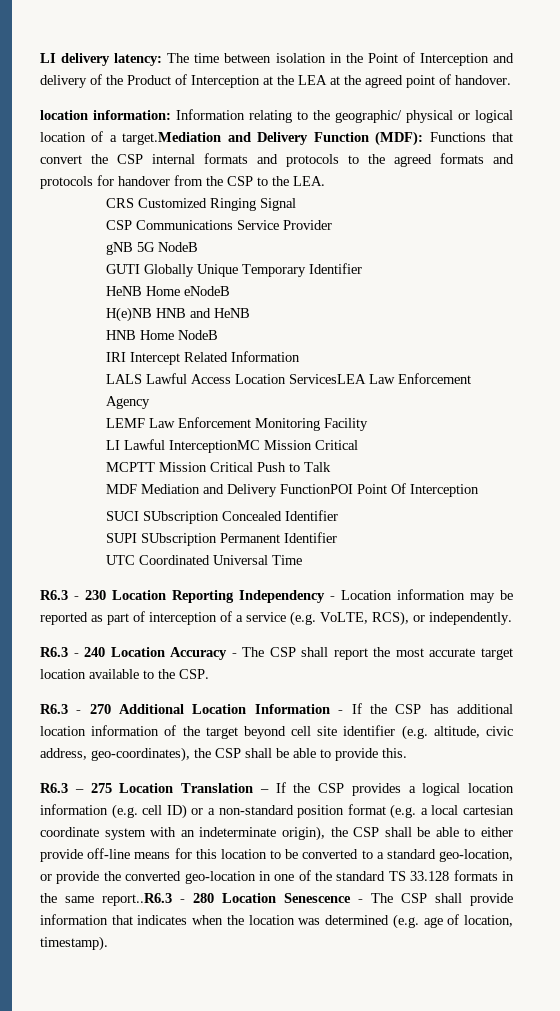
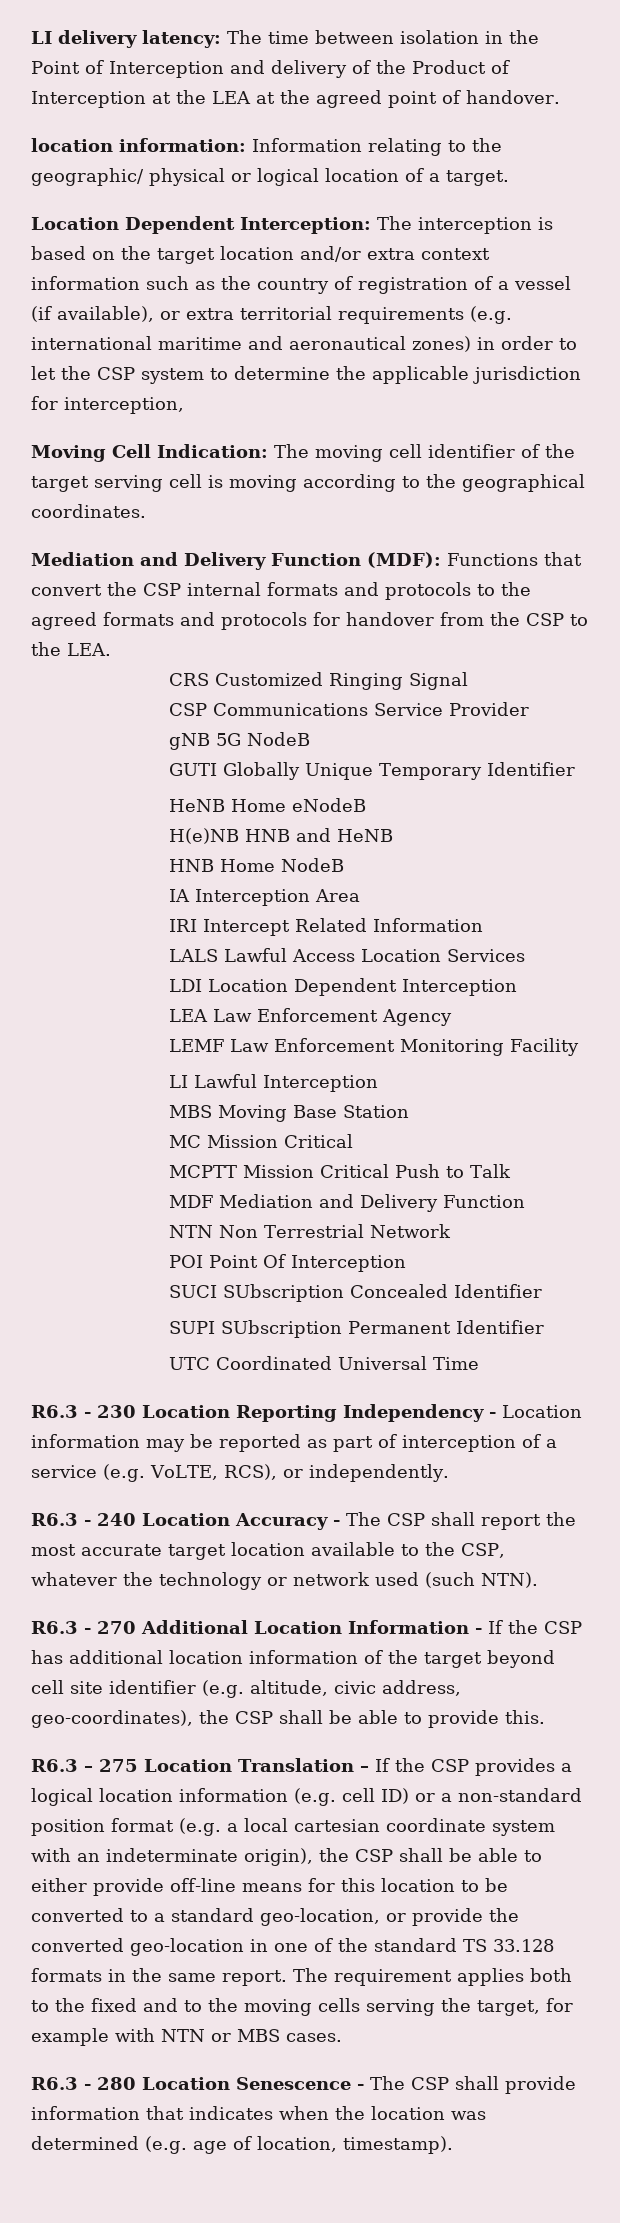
- location information: Information relating to the geographic/ physical or logical location of a target.Mediation and Delivery Function (MDF): Functions that convert the CSP internal formats and protocols to the agreed formats and protocols for handover from the CSP to the LEA.
+ location information: Information relating to the geographic/ physical or logical location of a target.
+ Location Dependent Interception: The interception is based on the target location and/or extra context information such as the country of registration of a vessel (if available), or extra territorial requirements (e.g. international maritime and aeronautical zones) in order to let the CSP system to determine the applicable jurisdiction for interception,
+ Moving Cell Indication: The moving cell identifier of the target serving cell is moving according to the geographical coordinates.
+ Mediation and Delivery Function (MDF): Functions that convert the CSP internal formats and protocols to the agreed formats and protocols for handover from the CSP to the LEA.
+ IA Interception Area
- LALS Lawful Access Location ServicesLEA Law Enforcement Agency
+ LALS Lawful Access Location Services
+ LDI Location Dependent Interception
+ LEA Law Enforcement Agency
- LI Lawful InterceptionMC Mission Critical
+ LI Lawful Interception
+ MBS Moving Base Station
+ MC Mission Critical
- MDF Mediation and Delivery FunctionPOI Point Of Interception
+ MDF Mediation and Delivery Function
+ NTN Non Terrestrial Network
+ POI Point Of Interception
- R6.3 - 240 Location Accuracy - The CSP shall report the most accurate target location available to the CSP.
+ R6.3 - 240 Location Accuracy - The CSP shall report the most accurate target location available to the CSP, whatever the technology or network used (such NTN).
- R6.3 – 275 Location Translation – If the CSP provides a logical location information (e.g. cell ID) or a non-standard position format (e.g. a local cartesian coordinate system with an indeterminate origin), the CSP shall be able to either provide off-line means for this location to be converted to a standard geo-location, or provide the converted geo-location in one of the standard TS 33.128 formats in the same report..R6.3 - 280 Location Senescence - The CSP shall provide information that indicates when the location was determined (e.g. age of location, timestamp).
+ R6.3 – 275 Location Translation – If the CSP provides a logical location information (e.g. cell ID) or a non-standard position format (e.g. a local cartesian coordinate system with an indeterminate origin), the CSP shall be able to either provide off-line means for this location to be converted to a standard geo-location, or provide the converted geo-location in one of the standard TS 33.128 formats in the same report. The requirement applies both to the fixed and to the moving cells serving the target, for example with NTN or MBS cases.
+ R6.3 - 280 Location Senescence - The CSP shall provide information that indicates when the location was determined (e.g. age of location, timestamp).

